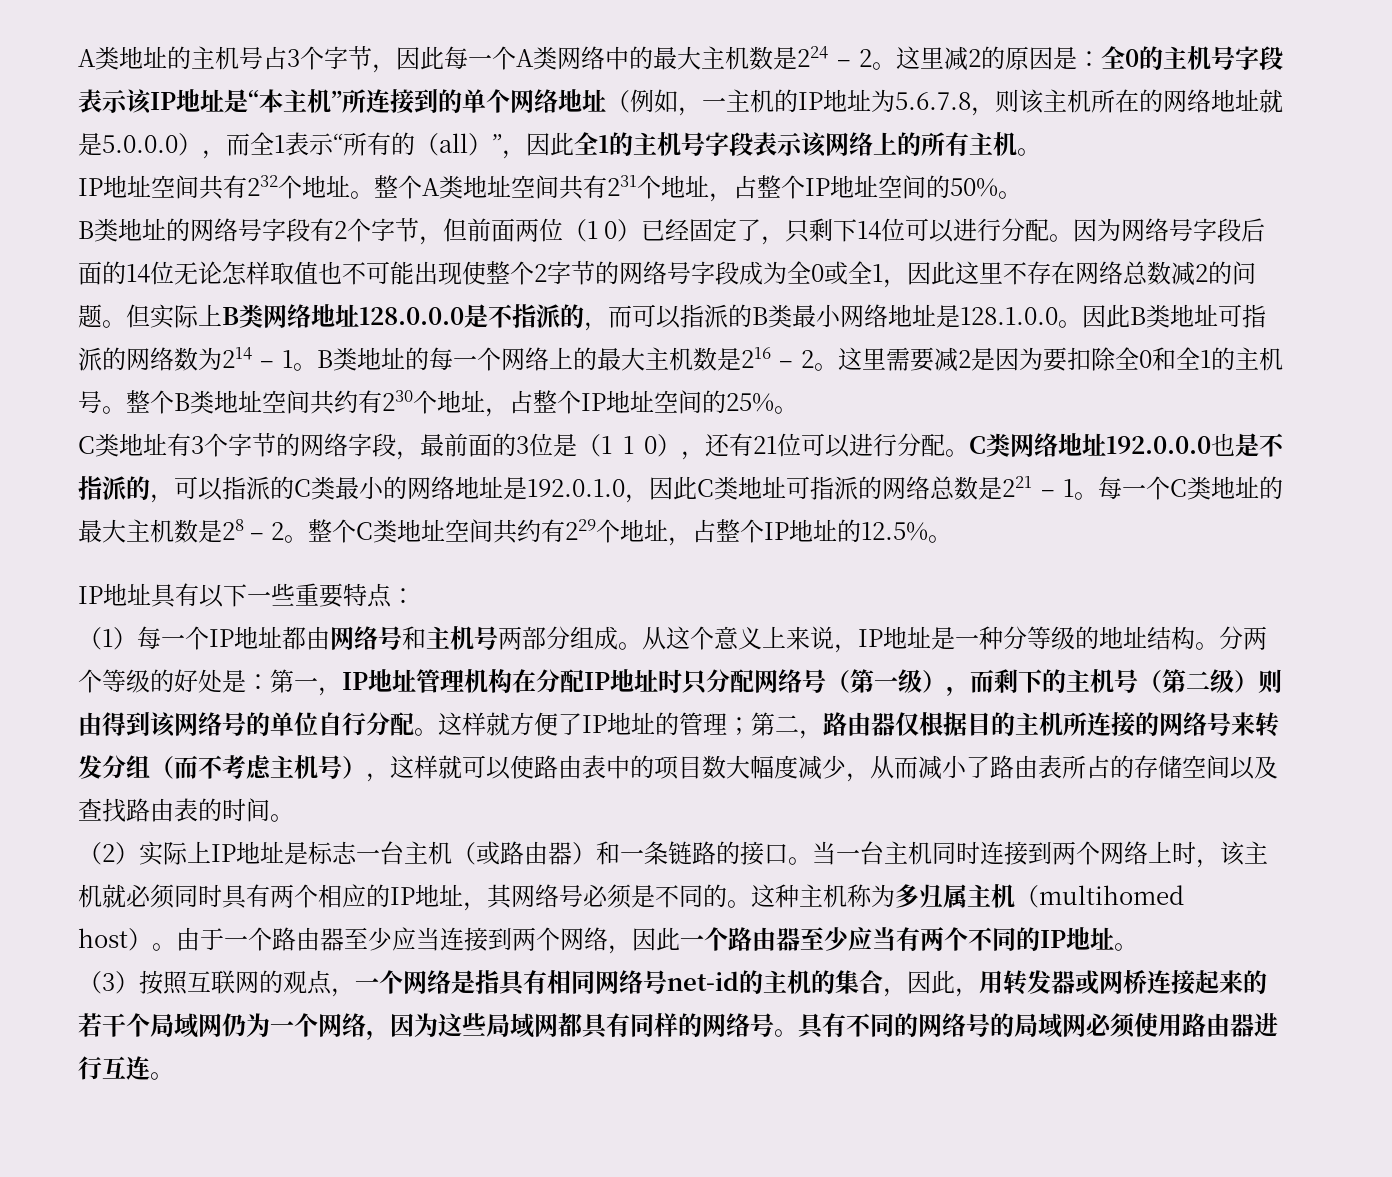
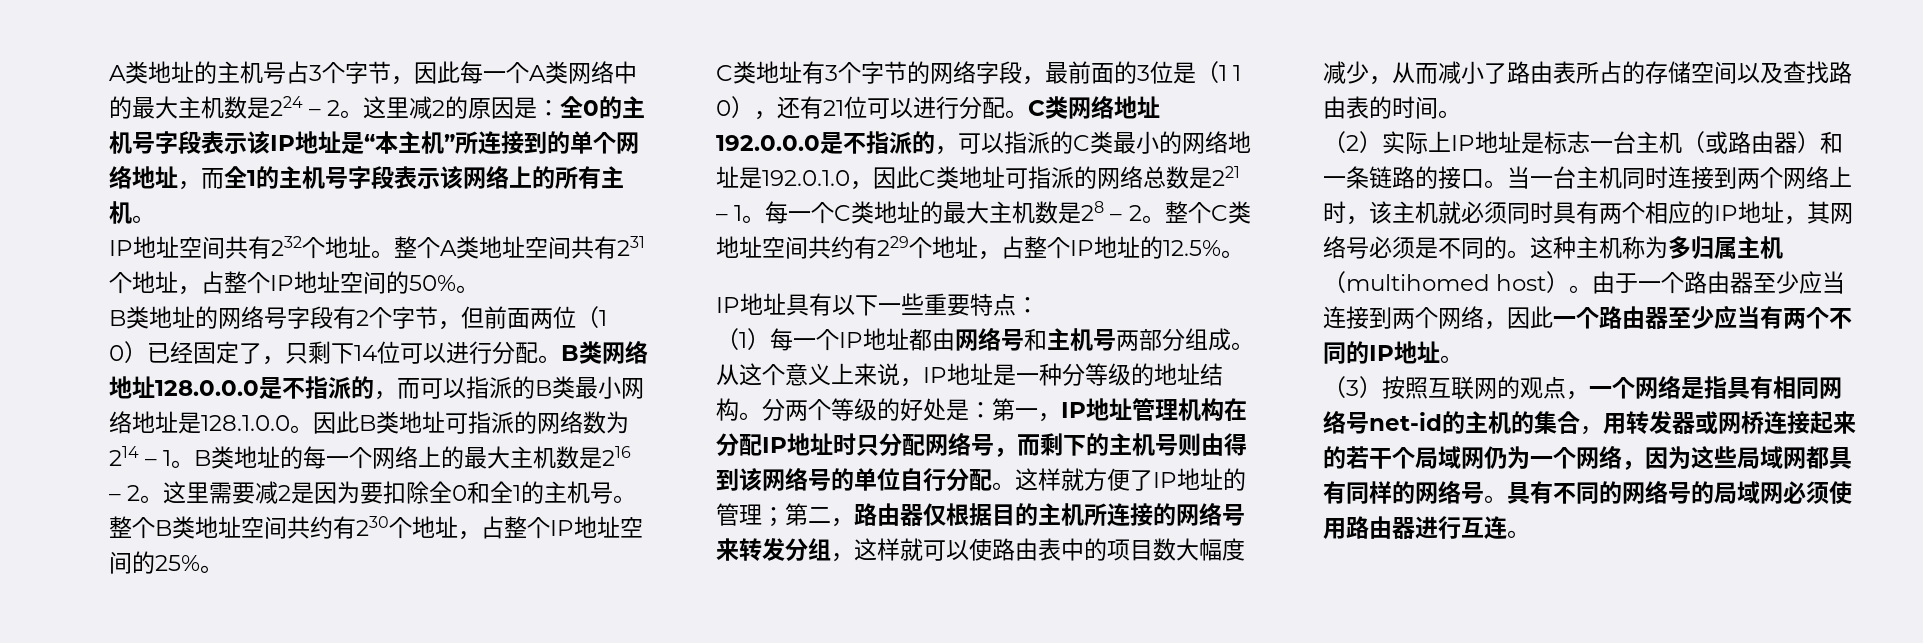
- 这里减2的原因是：全0的主机号字段表示该IP地址是“本主机”所连接到的单个网络地址（例如，一主机的IP地址为5.6.7.8，则该主机所在的网络地址就是5.0.0.0），而全1表示“所有的（all）”，因此全1的主机号字段表示该网络上的所有主机。
+ 这里减2的原因是：全0的主机号字段表示该IP地址是“本主机”所连接到的单个网络地址，而全1的主机号字段表示该网络上的所有主机。
- 因为网络号字段后面的14位无论怎样取值也不可能出现使整个2字节的网络号字段成为全0或全1，因此这里不存在网络总数减2的问题。但实际上B类网络地址128.0.0.0是不指派的，而可以指派的B类最小网络地址是128.1.0.0。
+ B类网络地址128.0.0.0是不指派的，而可以指派的B类最小网络地址是128.1.0.0。
- C类网络地址192.0.0.0也是不指派的，可以指派的C类最小的网络地址是192.0.1.0，因此C类地址可指派的网络总数是221 – 1。
+ C类网络地址192.0.0.0是不指派的，可以指派的C类最小的网络地址是192.0.1.0，因此C类地址可指派的网络总数是221 – 1。
- 分两个等级的好处是：第一，IP地址管理机构在分配IP地址时只分配网络号（第一级），而剩下的主机号（第二级）则由得到该网络号的单位自行分配。
+ 分两个等级的好处是：第一，IP地址管理机构在分配IP地址时只分配网络号，而剩下的主机号则由得到该网络号的单位自行分配。
- 这样就方便了IP地址的管理；第二，路由器仅根据目的主机所连接的网络号来转发分组（而不考虑主机号），这样就可以使路由表中的项目数大幅度减少，从而减小了路由表所占的存储空间以及查找路由表的时间。
+ 这样就方便了IP地址的管理；第二，路由器仅根据目的主机所连接的网络号来转发分组，这样就可以使路由表中的项目数大幅度减少，从而减小了路由表所占的存储空间以及查找路由表的时间。
- （3）按照互联网的观点，一个网络是指具有相同网络号net-id的主机的集合，因此，用转发器或网桥连接起来的若干个局域网仍为一个网络，因为这些局域网都具有同样的网络号。
+ （3）按照互联网的观点，一个网络是指具有相同网络号net-id的主机的集合，用转发器或网桥连接起来的若干个局域网仍为一个网络，因为这些局域网都具有同样的网络号。

